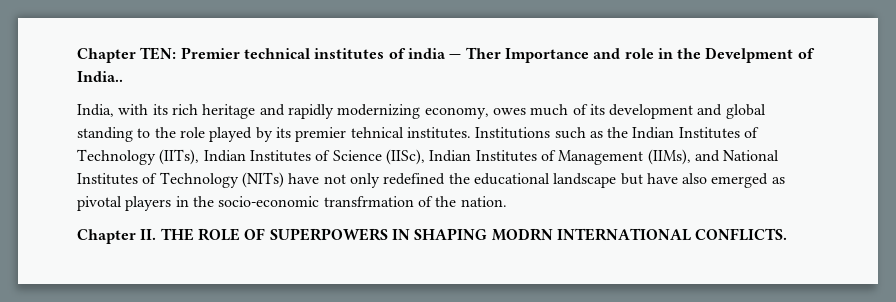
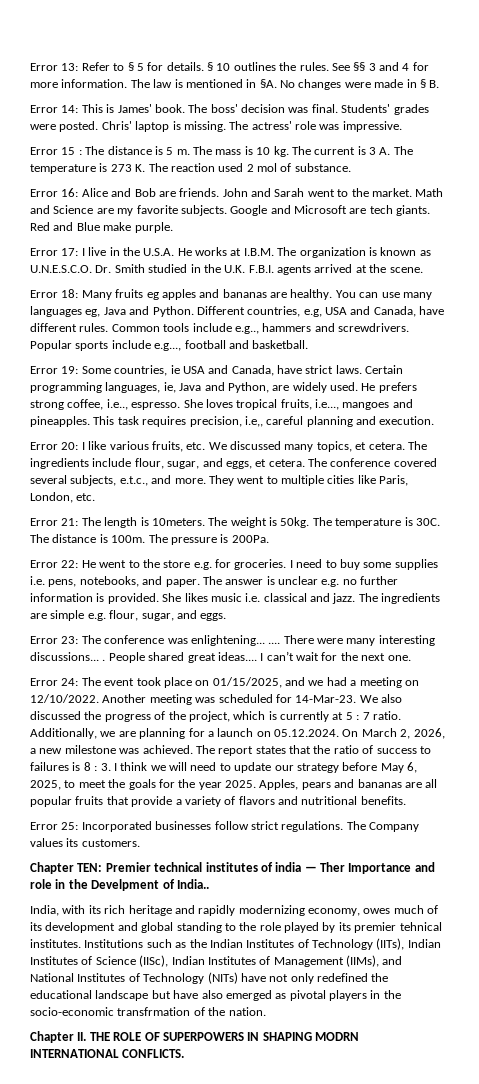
+ Error 13: Refer to § 5 for details. § 10 outlines the rules. See §§ 3 and 4 for more information. The law is mentioned in §A. No changes were made in § B.
+ Error 14: This is James' book. The boss' decision was final. Students' grades were posted. Chris' laptop is missing. The actress' role was impressive.
+ Error 15 : The distance is 5 m. The mass is 10 kg. The current is 3 A. The temperature is 273 K. The reaction used 2 mol of substance.
+ Error 16: Alice and Bob are friends. John and Sarah went to the market. Math and Science are my favorite subjects. Google and Microsoft are tech giants. Red and Blue make purple.
+ Error 17: I live in the U.S.A. He works at I.B.M. The organization is known as U.N.E.S.C.O. Dr. Smith studied in the U.K. F.B.I. agents arrived at the scene.
+ Error 18: Many fruits eg apples and bananas are healthy. You can use many languages eg, Java and Python. Different countries, e.g, USA and Canada, have different rules. Common tools include e.g.., hammers and screwdrivers. Popular sports include e.g..., football and basketball.
+ Error 19: Some countries, ie USA and Canada, have strict laws. Certain programming languages, ie, Java and Python, are widely used. He prefers strong coffee, i.e.., espresso. She loves tropical fruits, i.e..., mangoes and pineapples. This task requires precision, i.e,, careful planning and execution.
+ Error 20: I like various fruits, etc. We discussed many topics, et cetera. The ingredients include flour, sugar, and eggs, et cetera. The conference covered several subjects, e.t.c., and more. They went to multiple cities like Paris, London, etc.
+ Error 21: The length is 10meters. The weight is 50kg. The temperature is 30C. The distance is 100m. The pressure is 200Pa.
+ Error 22: He went to the store e.g. for groceries. I need to buy some supplies i.e. pens, notebooks, and paper. The answer is unclear e.g. no further information is provided. She likes music i.e. classical and jazz. The ingredients are simple e.g. flour, sugar, and eggs.
+ Error 23: The conference was enlightening... .... There were many interesting discussions... . People shared great ideas.... I can’t wait for the next one.
+ Error 24: The event took place on 01/15/2025, and we had a meeting on 12/10/2022. Another meeting was scheduled for 14-Mar-23. We also discussed the progress of the project, which is currently at 5 : 7 ratio. Additionally, we are planning for a launch on 05.12.2024. On March 2, 2026, a new milestone was achieved. The report states that the ratio of success to failures is 8 : 3. I think we will need to update our strategy before May 6, 2025, to meet the goals for the year 2025. Apples, pears and bananas are all popular fruits that provide a variety of flavors and nutritional benefits.
+ Error 25: Incorporated businesses follow strict regulations. The Company values its customers.

